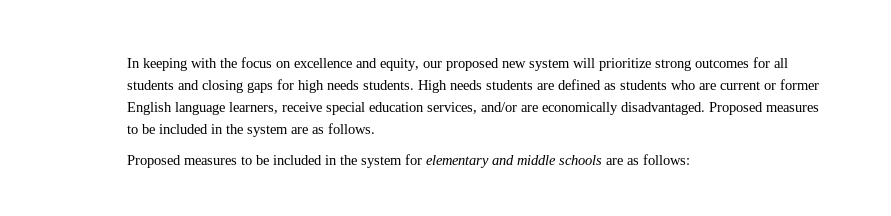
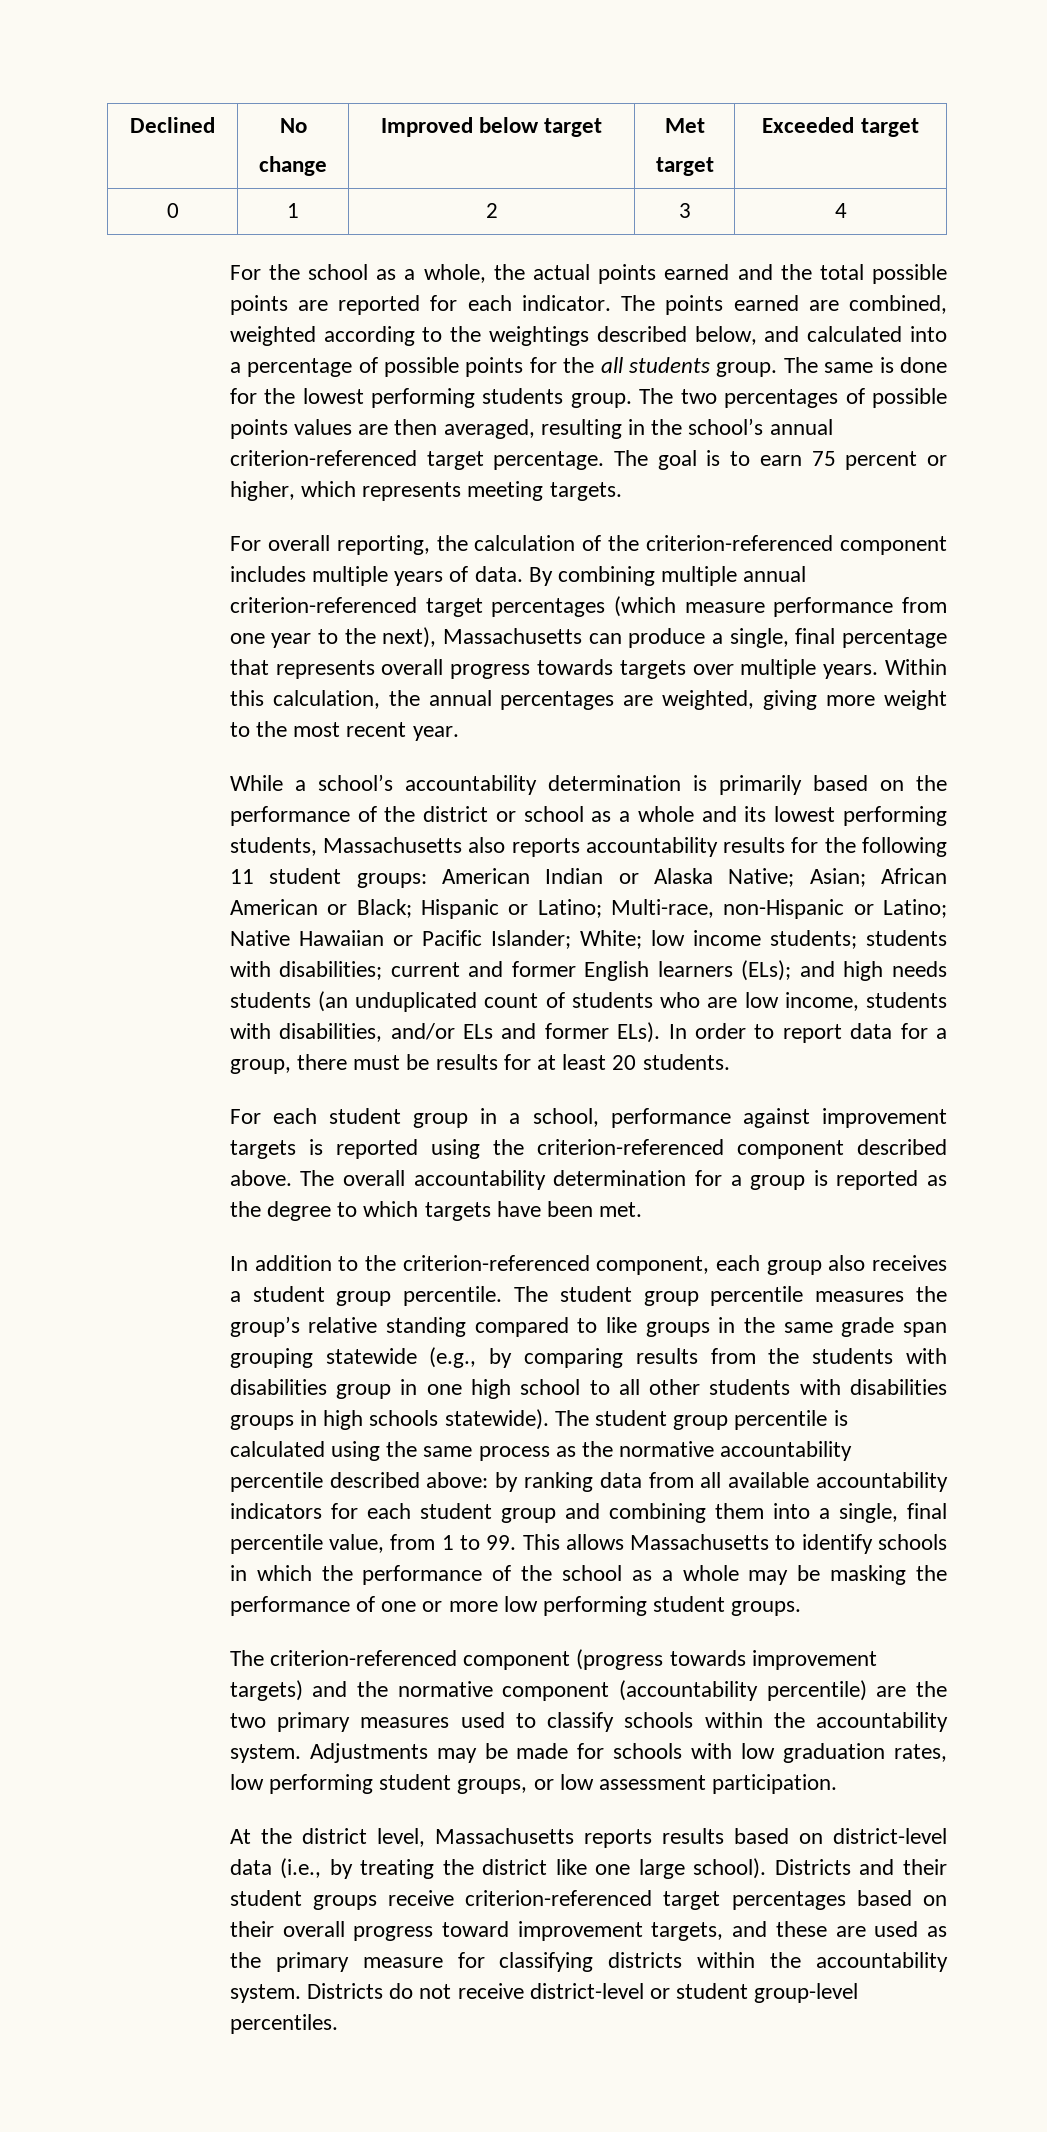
- In keeping with the focus on excellence and equity, our proposed new system will prioritize strong outcomes for all students and closing gaps for high needs students. High needs students are defined as students who are current or former English language learners, receive special education services, and/or are economically disadvantaged. Proposed measures to be included in the system are as follows.
- Proposed measures to be included in the system for elementary and middle schools are as follows:
+ Declined | No
+ change | Improved below target | Met
+ target | Exceeded target
+ 0 | 1 | 2 | 3 | 4
+ For the school as a whole, the actual points earned and the total possible points are reported for each indicator. The points earned are combined, weighted according to the weightings described below, and calculated into a percentage of possible points for the all students group. The same is done for the lowest performing students group. The two percentages of possible points values are then averaged, resulting in the school’s annual criterion-referenced target percentage. The goal is to earn 75 percent or higher, which represents meeting targets.
+ For overall reporting, the calculation of the criterion-referenced component includes multiple years of data. By combining multiple annual criterion-referenced target percentages (which measure performance from one year to the next), Massachusetts can produce a single, final percentage that represents overall progress towards targets over multiple years. Within this calculation, the annual percentages are weighted, giving more weight to the most recent year.
+ While a school’s accountability determination is primarily based on the performance of the district or school as a whole and its lowest performing students, Massachusetts also reports accountability results for the following 11 student groups: American Indian or Alaska Native; Asian; African American or Black; Hispanic or Latino; Multi-race, non-Hispanic or Latino; Native Hawaiian or Pacific Islander; White; low income students; students with disabilities; current and former English learners (ELs); and high needs students (an unduplicated count of students who are low income, students with disabilities, and/or ELs and former ELs). In order to report data for a group, there must be results for at least 20 students.
+ For each student group in a school, performance against improvement targets is reported using the criterion-referenced component described above. The overall accountability determination for a group is reported as the degree to which targets have been met.
+ In addition to the criterion-referenced component, each group also receives a student group percentile. The student group percentile measures the group’s relative standing compared to like groups in the same grade span grouping statewide (e.g., by comparing results from the students with disabilities group in one high school to all other students with disabilities groups in high schools statewide). The student group percentile is calculated using the same process as the normative accountability percentile described above: by ranking data from all available accountability indicators for each student group and combining them into a single, final percentile value, from 1 to 99. This allows Massachusetts to identify schools in which the performance of the school as a whole may be masking the performance of one or more low performing student groups.
+ The criterion-referenced component (progress towards improvement targets) and the normative component (accountability percentile) are the two primary measures used to classify schools within the accountability system. Adjustments may be made for schools with low graduation rates, low performing student groups, or low assessment participation.
+ At the district level, Massachusetts reports results based on district-level data (i.e., by treating the district like one large school). Districts and their student groups receive criterion-referenced target percentages based on their overall progress toward improvement targets, and these are used as the primary measure for classifying districts within the accountability system. Districts do not receive district-level or student group-level percentiles.

